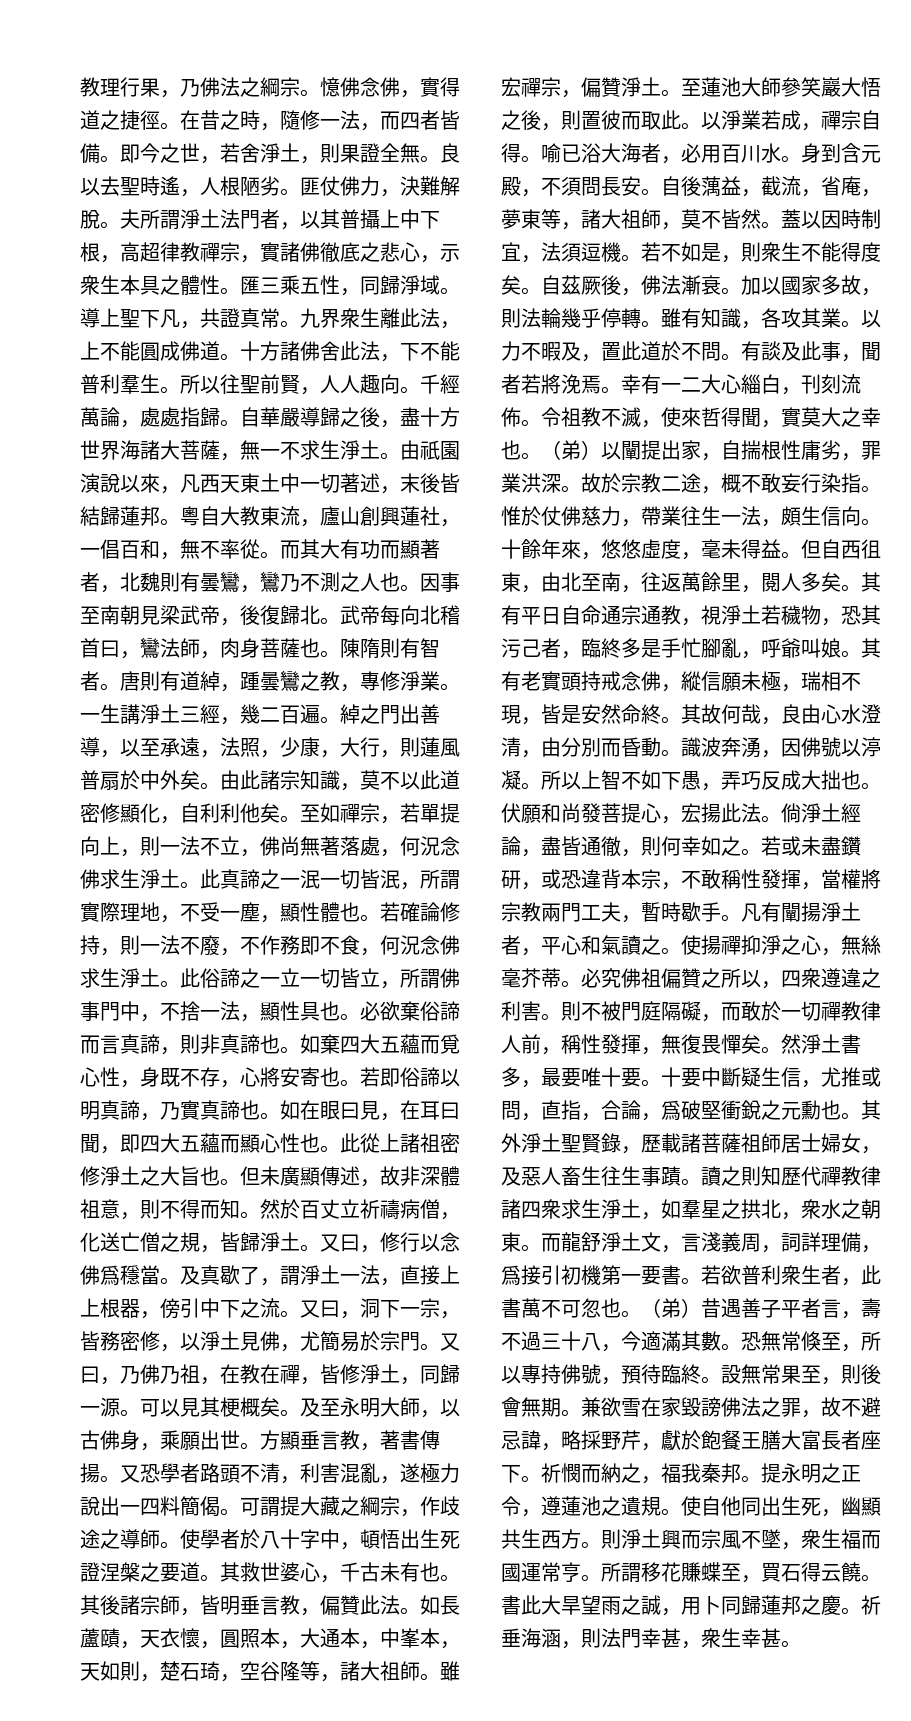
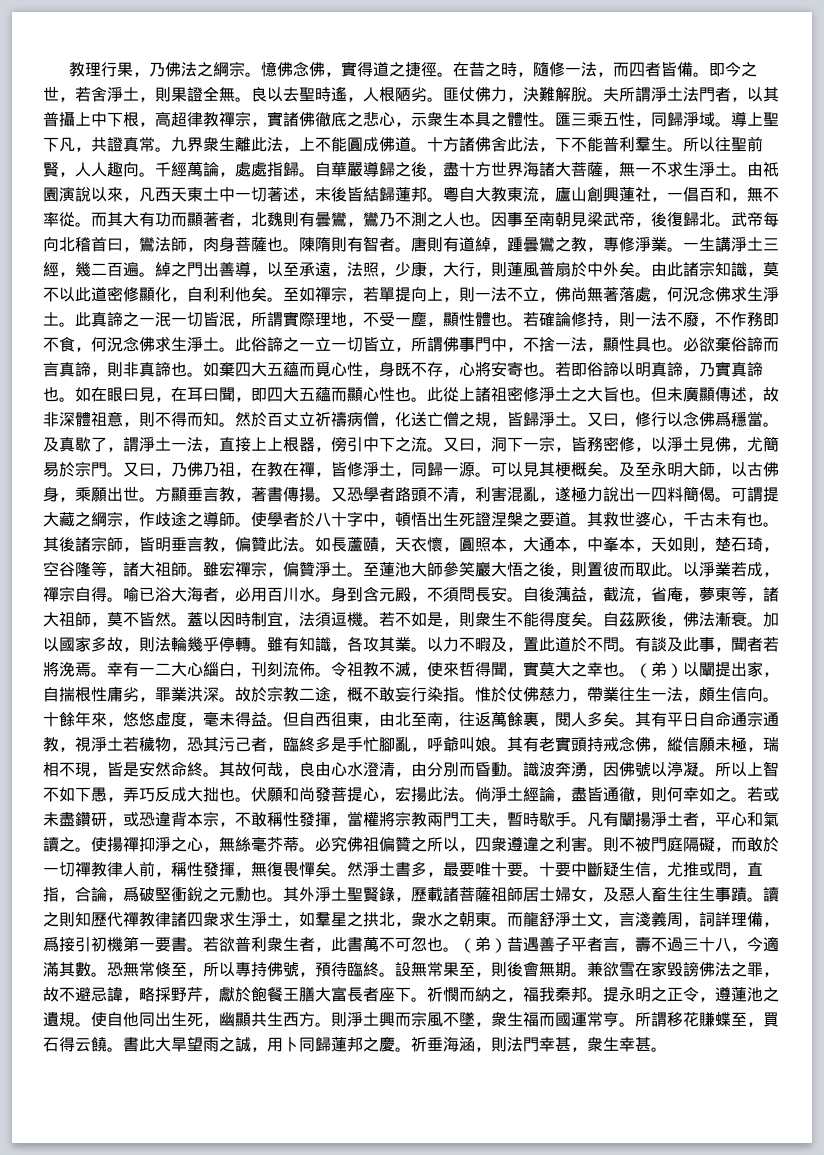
- 但自西徂東，由北至南，往返萬餘里，閱人多矣。
+ 但自西徂東，由北至南，往返萬餘裏，閱人多矣。

